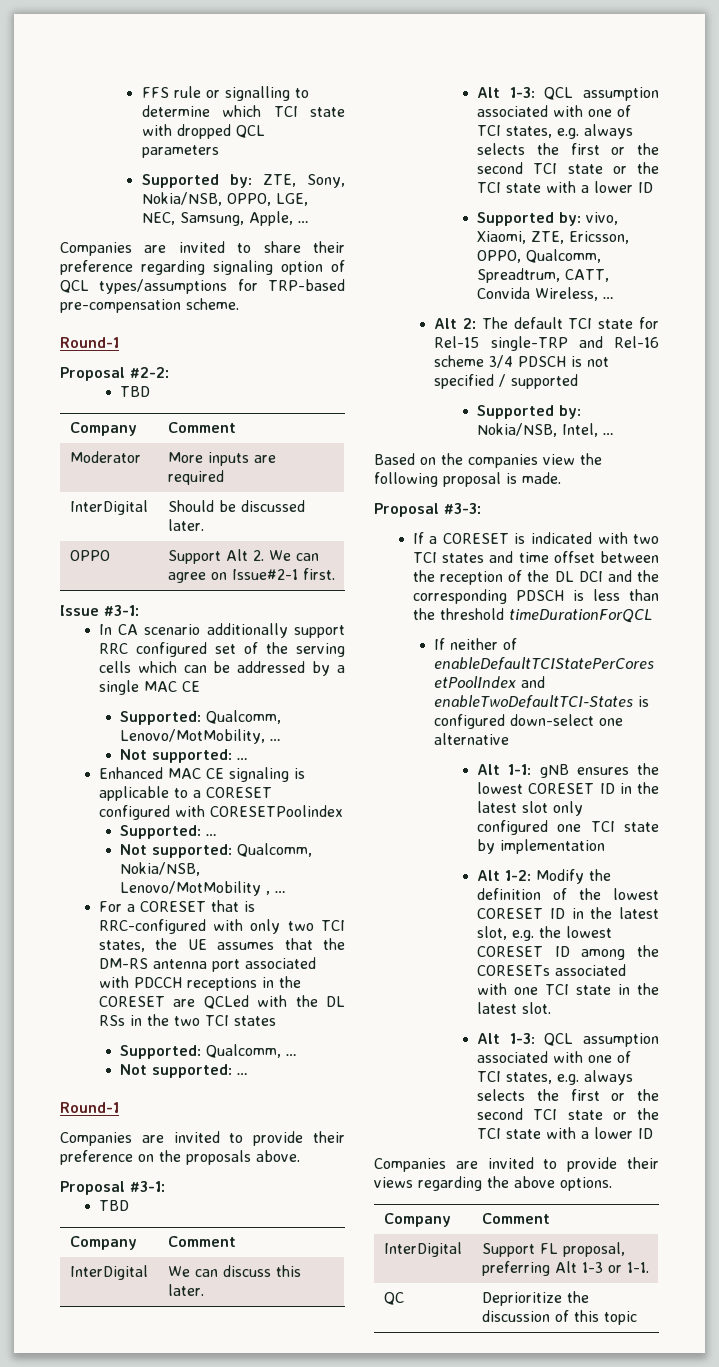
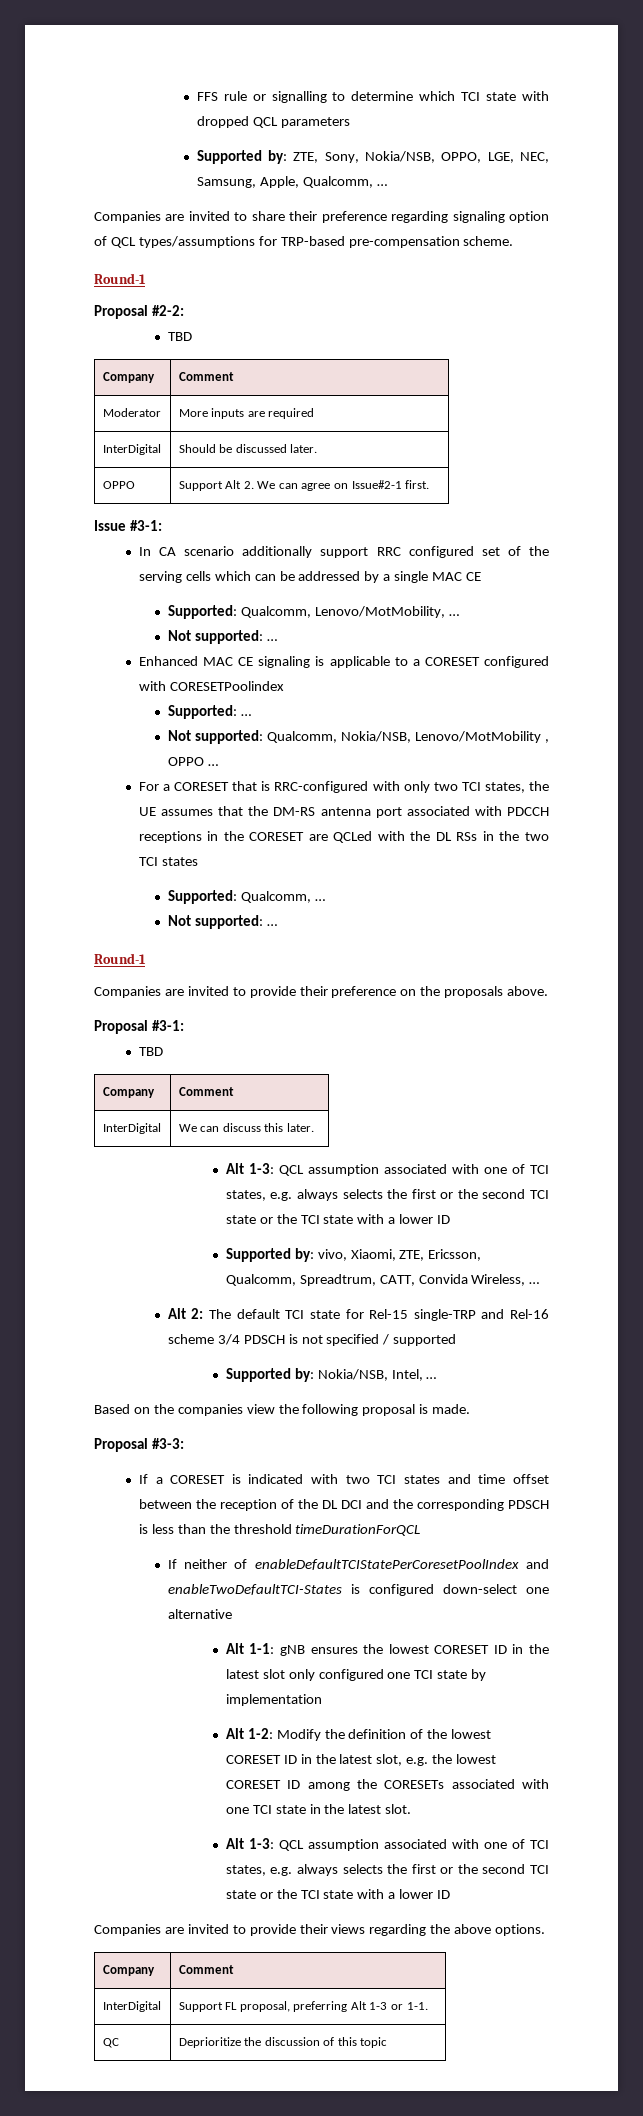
- Supported by: ZTE, Sony, Nokia/NSB, OPPO, LGE, NEC, Samsung, Apple, …
+ Supported by: ZTE, Sony, Nokia/NSB, OPPO, LGE, NEC, Samsung, Apple, Qualcomm, …
- Not supported: Qualcomm, Nokia/NSB, Lenovo/MotMobility , …
+ Not supported: Qualcomm, Nokia/NSB, Lenovo/MotMobility , OPPO …
- Supported by: vivo, Xiaomi, ZTE, Ericsson, OPPO, Qualcomm, Spreadtrum, CATT, Convida Wireless, …
+ Supported by: vivo, Xiaomi, ZTE, Ericsson, Qualcomm, Spreadtrum, CATT, Convida Wireless, …

